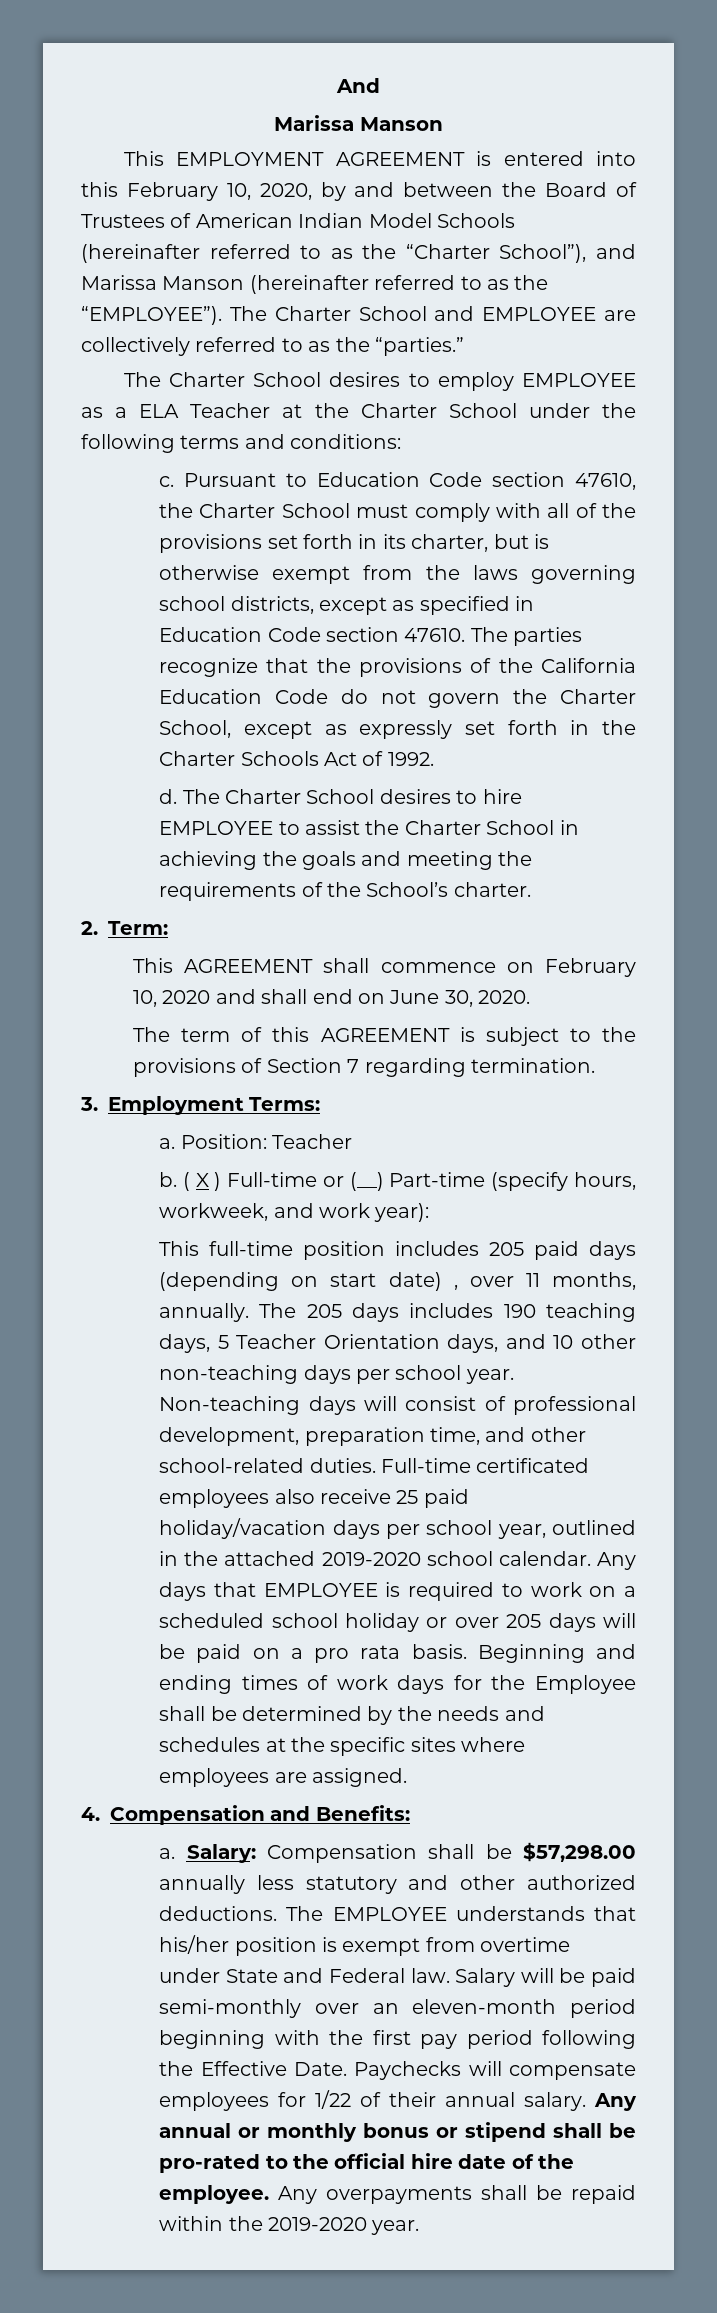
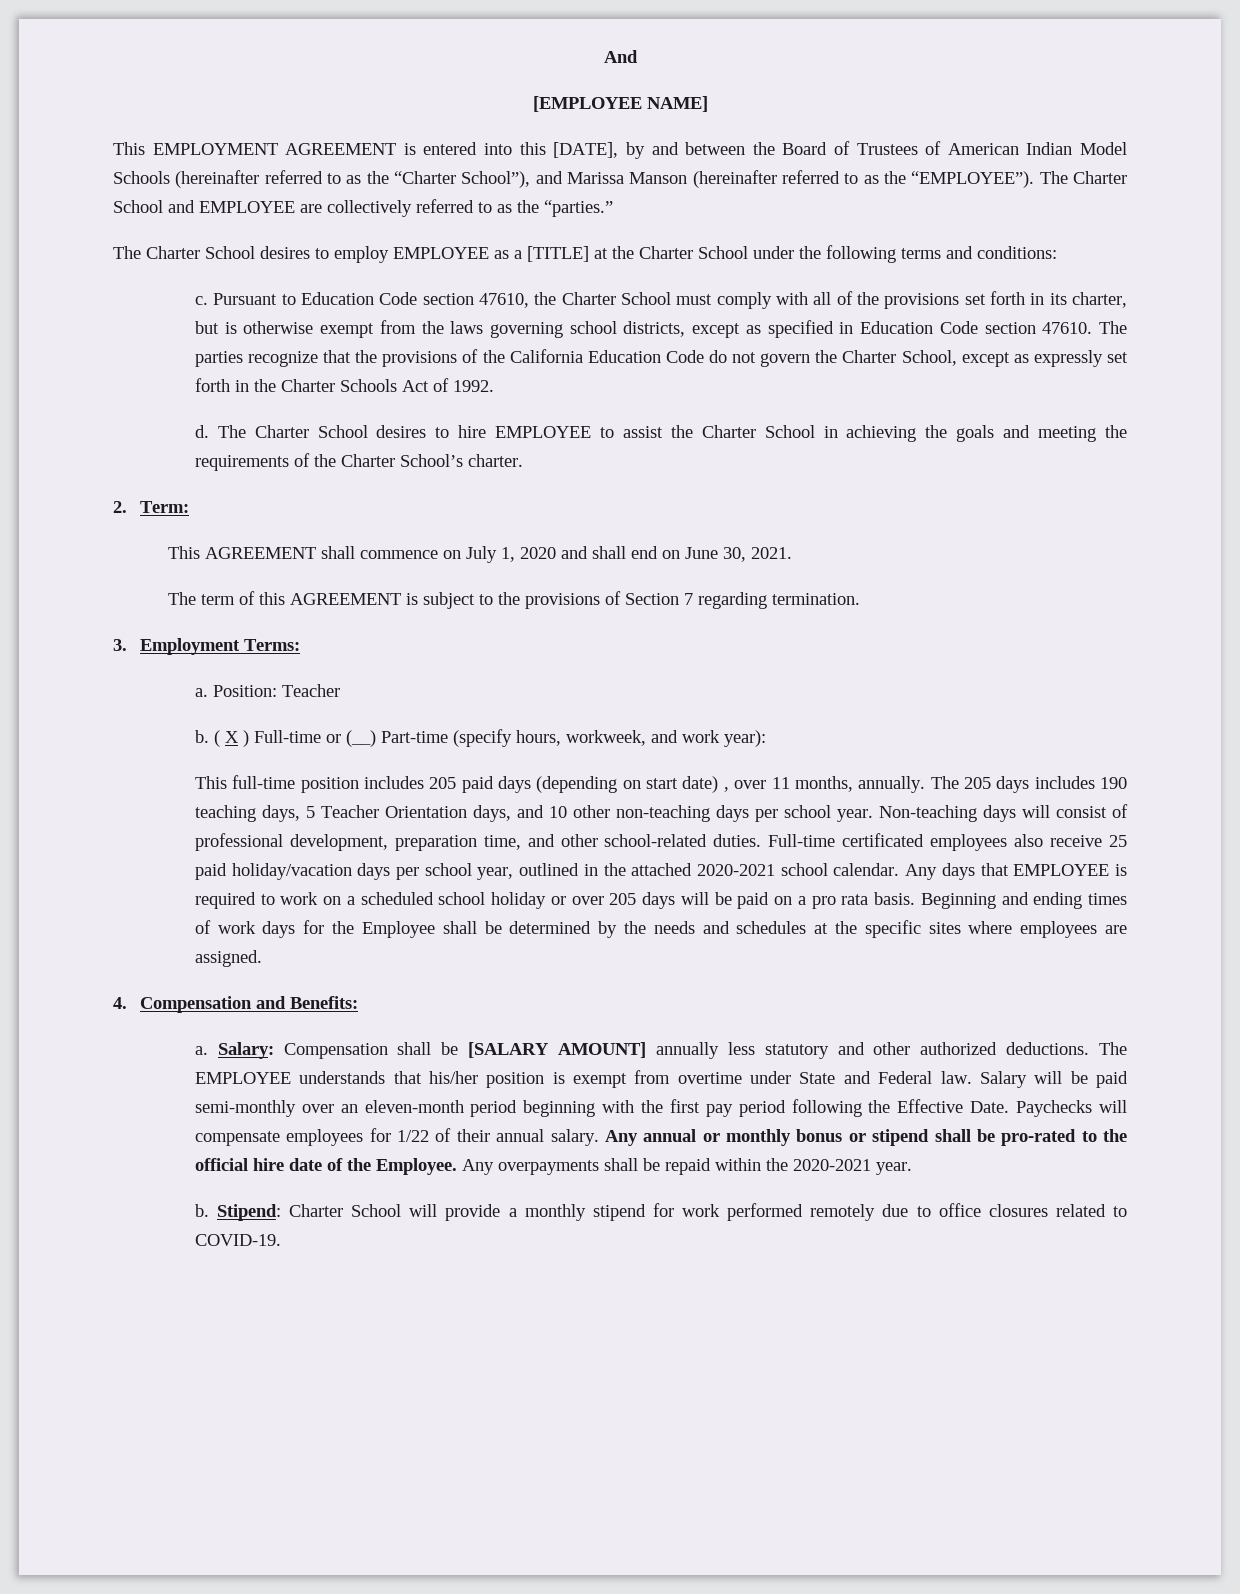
  And
- Marissa Manson
+ [EMPLOYEE NAME]
- This EMPLOYMENT AGREEMENT is entered into this February 10, 2020, by and between the Board of Trustees of American Indian Model Schools (hereinafter referred to as the “Charter School”), and Marissa Manson (hereinafter referred to as the “EMPLOYEE”).
+ This EMPLOYMENT AGREEMENT is entered into this [DATE], by and between the Board of Trustees of American Indian Model Schools (hereinafter referred to as the “Charter School”), and Marissa Manson (hereinafter referred to as the “EMPLOYEE”).
- The Charter School desires to employ EMPLOYEE as a ELA Teacher at the Charter School under the following terms and conditions:
+ The Charter School desires to employ EMPLOYEE as a [TITLE] at the Charter School under the following terms and conditions:
- The Charter School desires to hire EMPLOYEE to assist the Charter School in achieving the goals and meeting the requirements of the School’s charter.
+ The Charter School desires to hire EMPLOYEE to assist the Charter School in achieving the goals and meeting the requirements of the Charter School’s charter.
- This AGREEMENT shall commence on February 10, 2020 and shall end on June 30, 2020.
+ This AGREEMENT shall commence on July 1, 2020 and shall end on June 30, 2021.
- Full-time certificated employees also receive 25 paid holiday/vacation days per school year, outlined in the attached 2019-2020 school calendar.
+ Full-time certificated employees also receive 25 paid holiday/vacation days per school year, outlined in the attached 2020-2021 school calendar.
- Salary: Compensation shall be $57,298.00 annually less statutory and other authorized deductions.
+ Salary: Compensation shall be [SALARY AMOUNT] annually less statutory and other authorized deductions.
- Any annual or monthly bonus or stipend shall be pro-rated to the official hire date of the employee.
+ Any annual or monthly bonus or stipend shall be pro-rated to the official hire date of the Employee.
- Any overpayments shall be repaid within the 2019-2020 year.
+ Any overpayments shall be repaid within the 2020-2021 year.
+ b. Stipend: Charter School will provide a monthly stipend for work performed remotely due to office closures related to COVID-19.

